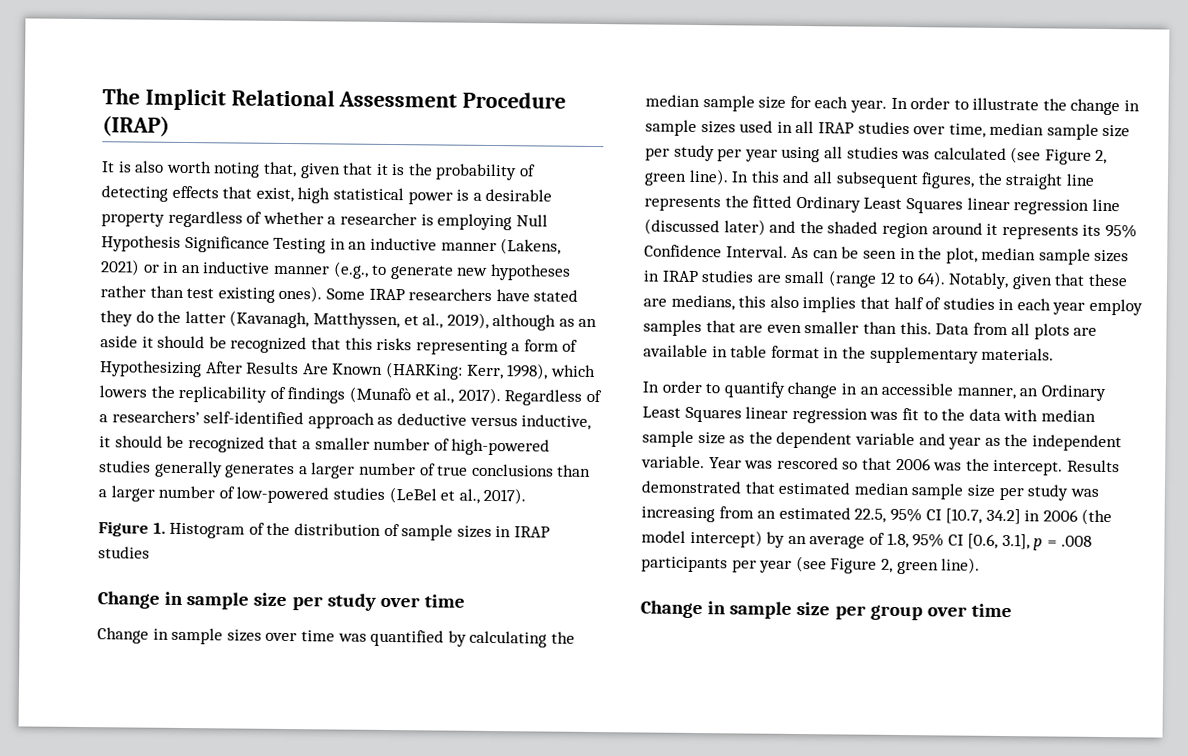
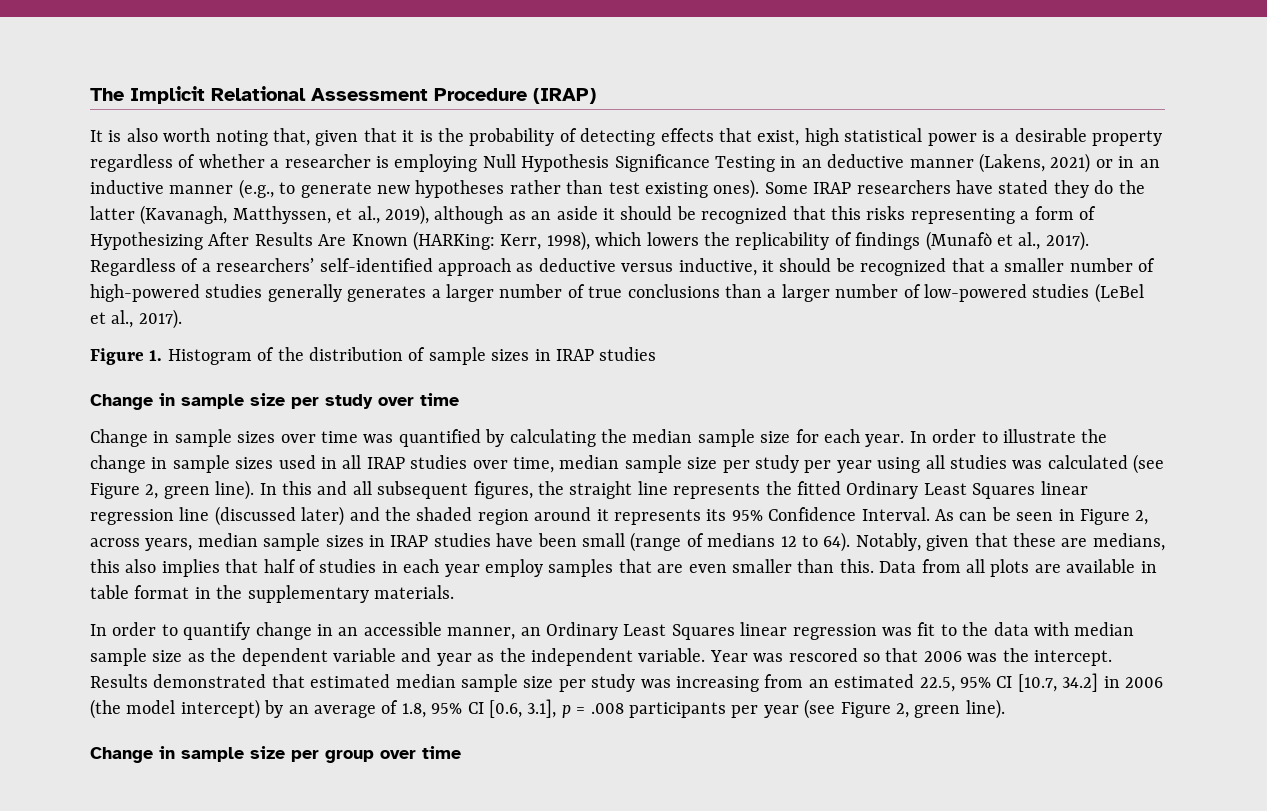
- It is also worth noting that, given that it is the probability of detecting effects that exist, high statistical power is a desirable property regardless of whether a researcher is employing Null Hypothesis Significance Testing in an inductive manner (Lakens, 2021) or in an inductive manner (e.g., to generate new hypotheses rather than test existing ones).
+ It is also worth noting that, given that it is the probability of detecting effects that exist, high statistical power is a desirable property regardless of whether a researcher is employing Null Hypothesis Significance Testing in an deductive manner (Lakens, 2021) or in an inductive manner (e.g., to generate new hypotheses rather than test existing ones).
- As can be seen in the plot, median sample sizes in IRAP studies are small (range 12 to 64).
+ As can be seen in Figure 2, across years, median sample sizes in IRAP studies have been small (range of medians 12 to 64).

